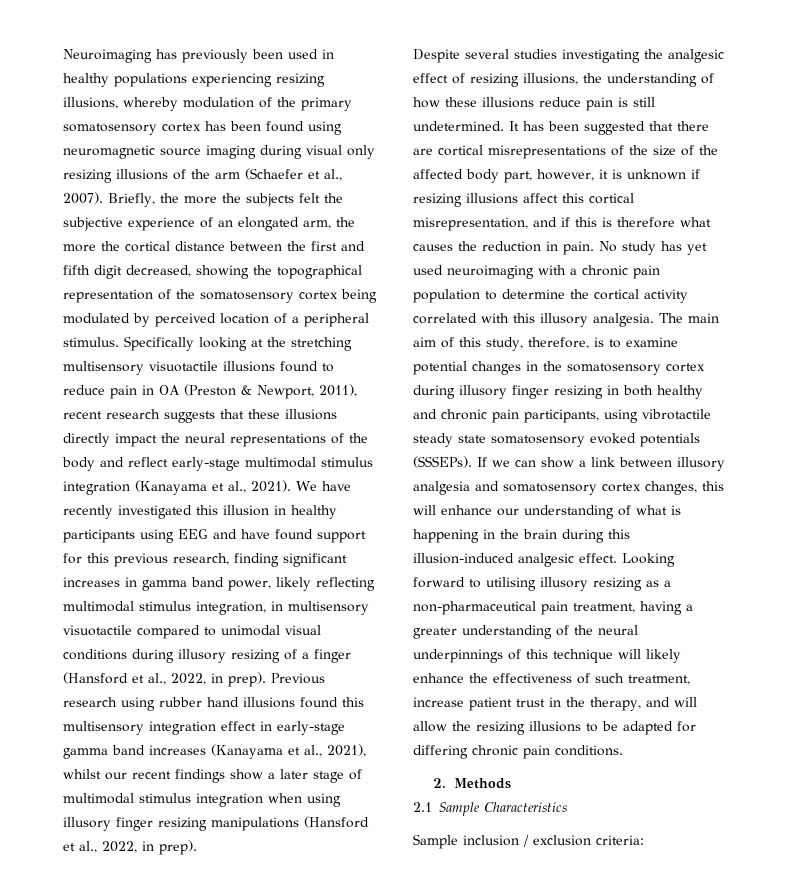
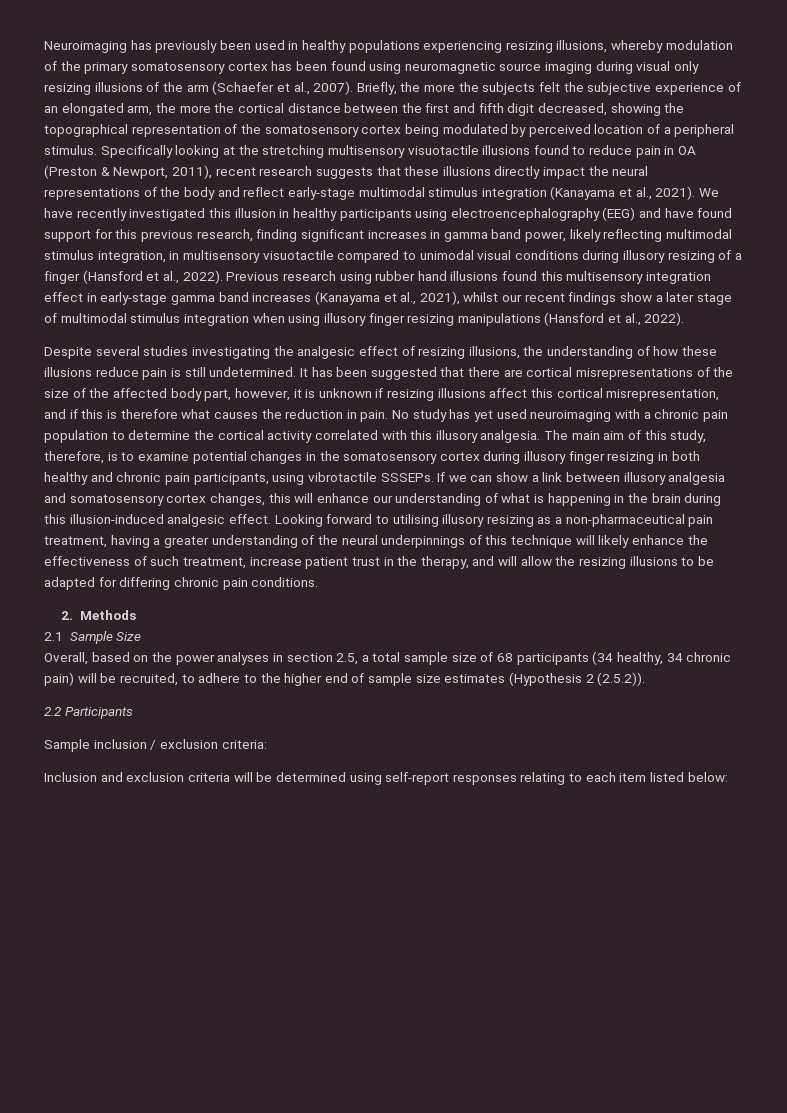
- We have recently investigated this illusion in healthy participants using EEG and have found support for this previous research, finding significant increases in gamma band power, likely reflecting multimodal stimulus integration, in multisensory visuotactile compared to unimodal visual conditions during illusory resizing of a finger (Hansford et al., 2022, in prep).
+ We have recently investigated this illusion in healthy participants using electroencephalography (EEG) and have found support for this previous research, finding significant increases in gamma band power, likely reflecting multimodal stimulus integration, in multisensory visuotactile compared to unimodal visual conditions during illusory resizing of a finger (Hansford et al., 2022).
- Previous research using rubber hand illusions found this multisensory integration effect in early-stage gamma band increases (Kanayama et al., 2021), whilst our recent findings show a later stage of multimodal stimulus integration when using illusory finger resizing manipulations (Hansford et al., 2022, in prep).
+ Previous research using rubber hand illusions found this multisensory integration effect in early-stage gamma band increases (Kanayama et al., 2021), whilst our recent findings show a later stage of multimodal stimulus integration when using illusory finger resizing manipulations (Hansford et al., 2022).
- The main aim of this study, therefore, is to examine potential changes in the somatosensory cortex during illusory finger resizing in both healthy and chronic pain participants, using vibrotactile steady state somatosensory evoked potentials (SSSEPs).
+ The main aim of this study, therefore, is to examine potential changes in the somatosensory cortex during illusory finger resizing in both healthy and chronic pain participants, using vibrotactile SSSEPs.
- 2.1 Sample Characteristics
+ 2.1 Sample Size
+ Overall, based on the power analyses in section 2.5, a total sample size of 68 participants (34 healthy, 34 chronic pain) will be recruited, to adhere to the higher end of sample size estimates (Hypothesis 2 (2.5.2)).
+ 2.2 Participants
+ Inclusion and exclusion criteria will be determined using self-report responses relating to each item listed below:

